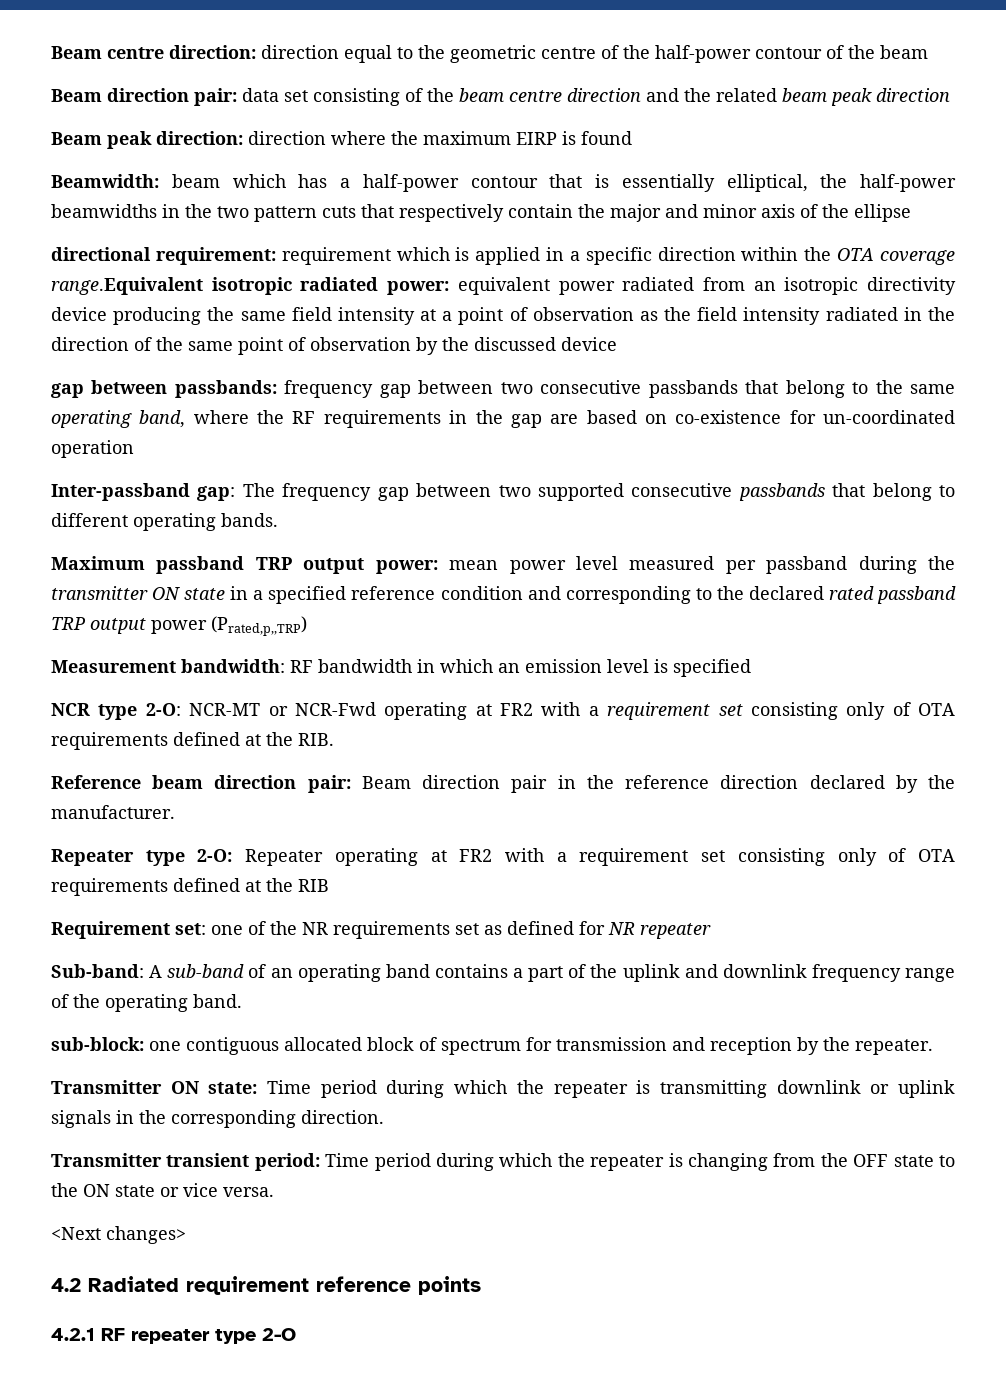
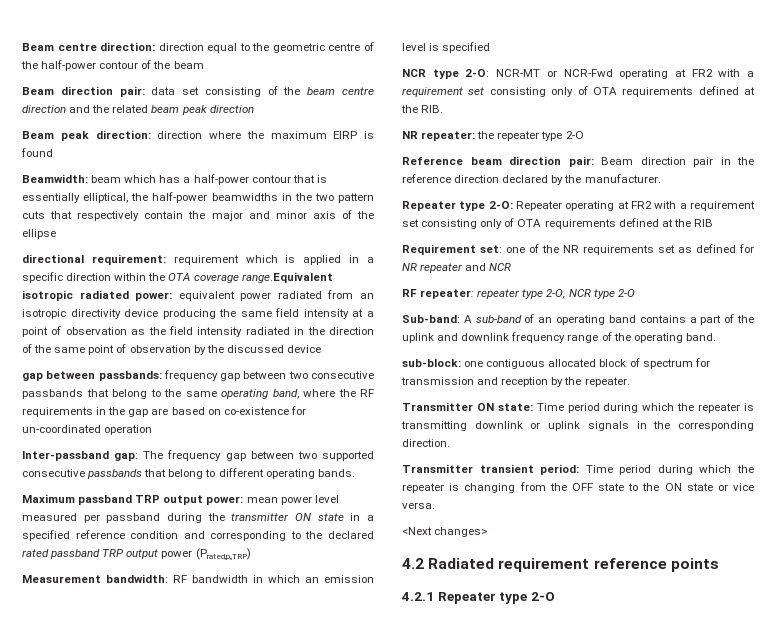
+ NR repeater: the repeater type 2-O
- Requirement set: one of the NR requirements set as defined for NR repeater
+ Requirement set: one of the NR requirements set as defined for NR repeater and NCR
+ RF repeater: repeater type 2-O, NCR type 2-O
- 4.2.1 RF repeater type 2-O
+ 4.2.1 Repeater type 2-O

